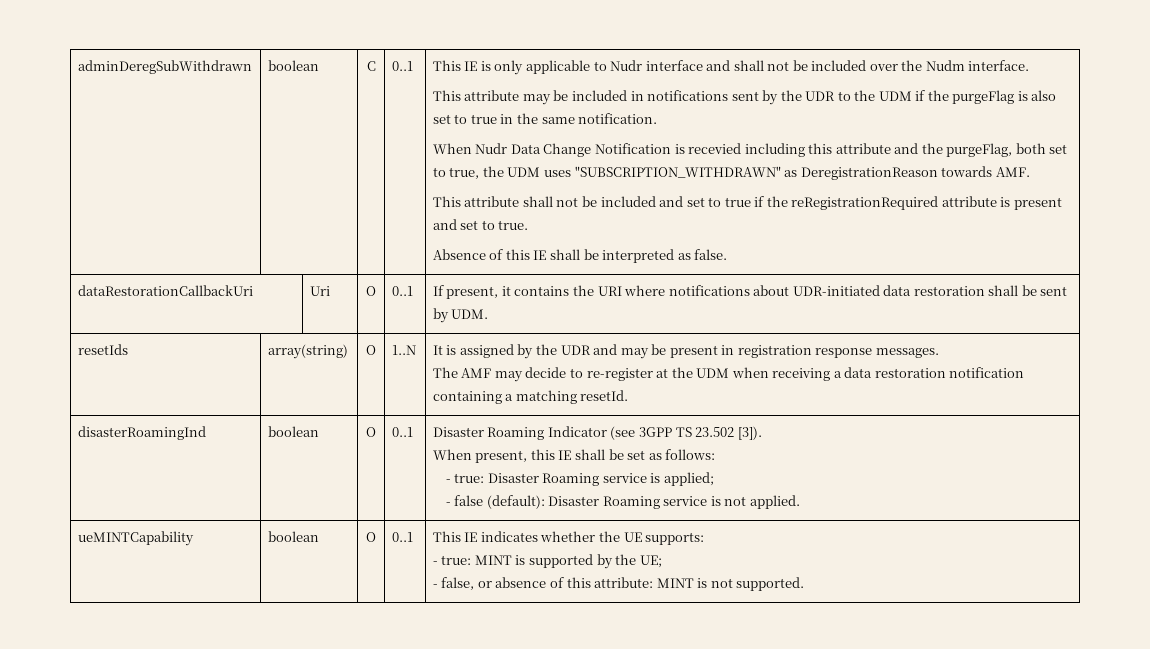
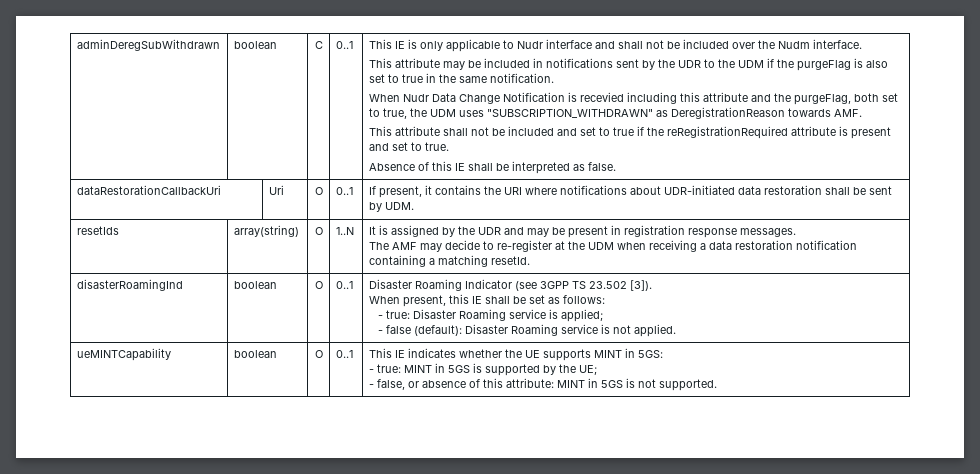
- ueMINTCapability | boolean | O | 0..1 | This IE indicates whether the UE supports:
- - true: MINT is supported by the UE;
- - false, or absence of this attribute: MINT is not supported.
+ ueMINTCapability | boolean | O | 0..1 | This IE indicates whether the UE supports MINT in 5GS:
+ - true: MINT in 5GS is supported by the UE;
+ - false, or absence of this attribute: MINT in 5GS is not supported.

